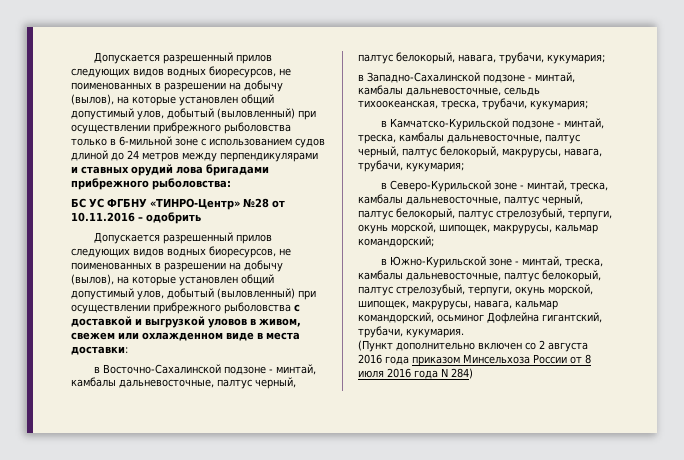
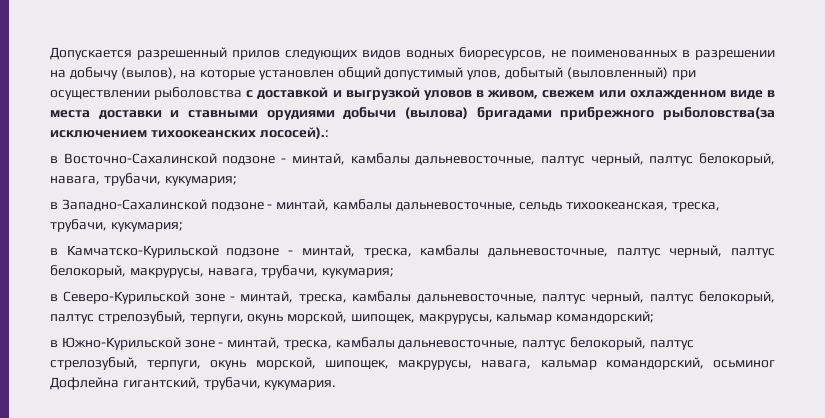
- Допускается разрешенный прилов следующих видов водных биоресурсов, не поименованных в разрешении на добычу (вылов), на которые установлен общий допустимый улов, добытый (выловленный) при осуществлении прибрежного рыболовства только в 6-мильной зоне с использованием судов длиной до 24 метров между перпендикулярами и ставных орудий лова бригадами прибрежного рыболовства:
- БС УС ФГБНУ «ТИНРО-Центр» №28 от 10.11.2016 – одобрить
- Допускается разрешенный прилов следующих видов водных биоресурсов, не поименованных в разрешении на добычу (вылов), на которые установлен общий допустимый улов, добытый (выловленный) при осуществлении прибрежного рыболовства с доставкой и выгрузкой уловов в живом, свежем или охлажденном виде в места доставки:
+ Допускается разрешенный прилов следующих видов водных биоресурсов, не поименованных в разрешении на добычу (вылов), на которые установлен общий допустимый улов, добытый (выловленный) при осуществлении рыболовства с доставкой и выгрузкой уловов в живом, свежем или охлажденном виде в места доставки и ставными орудиями добычи (вылова) бригадами прибрежного рыболовства(за исключением тихоокеанских лососей).:
- (Пункт дополнительно включен со 2 августа 2016 года приказом Минсельхоза России от 8 июля 2016 года N 284)

